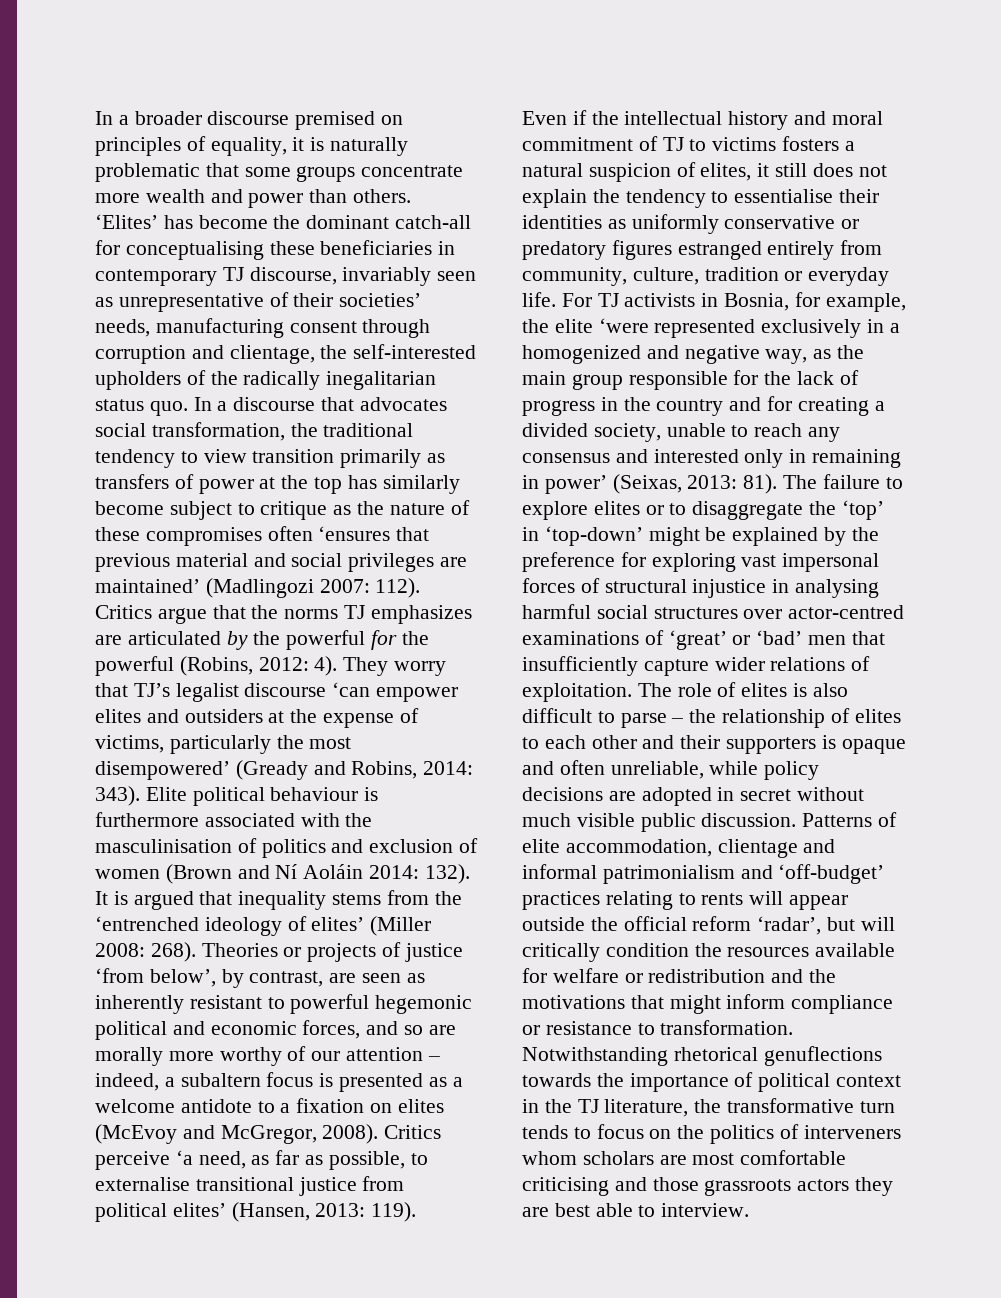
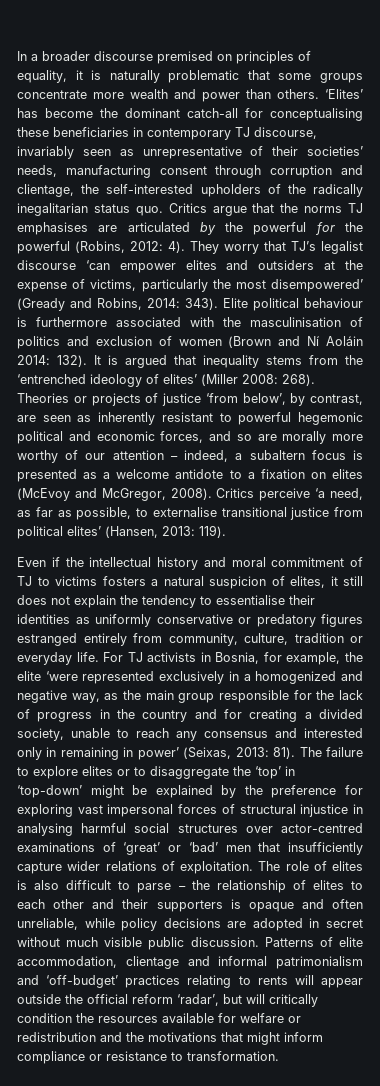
- In a discourse that advocates social transformation, the traditional tendency to view transition primarily as transfers of power at the top has similarly become subject to critique as the nature of these compromises often ‘ensures that previous material and social privileges are maintained’ (Madlingozi 2007: 112).
- Critics argue that the norms TJ emphasizes are articulated by the powerful for the powerful (Robins, 2012: 4).
+ Critics argue that the norms TJ emphasises are articulated by the powerful for the powerful (Robins, 2012: 4).
- Notwithstanding rhetorical genuflections towards the importance of political context in the TJ literature, the transformative turn tends to focus on the politics of interveners whom scholars are most comfortable criticising and those grassroots actors they are best able to interview.

